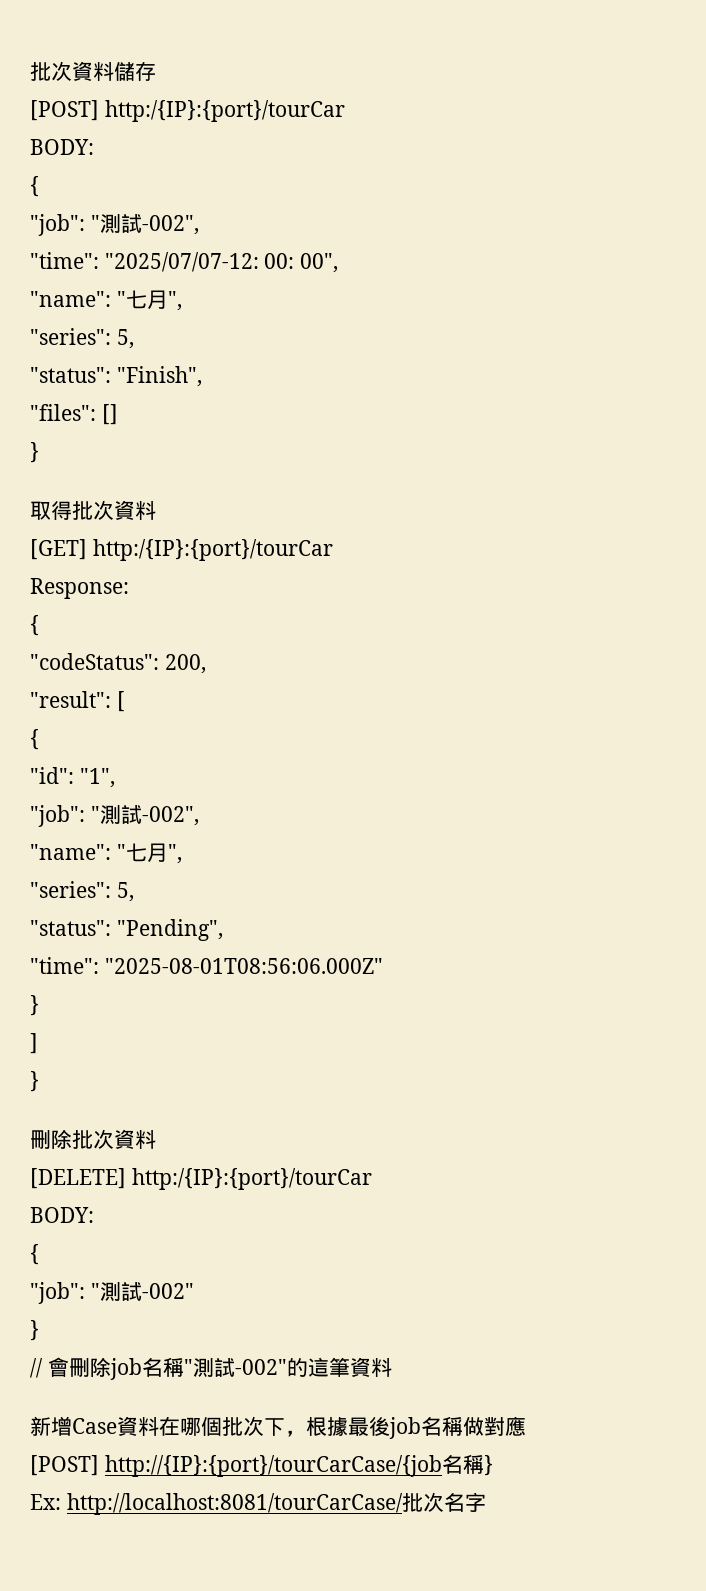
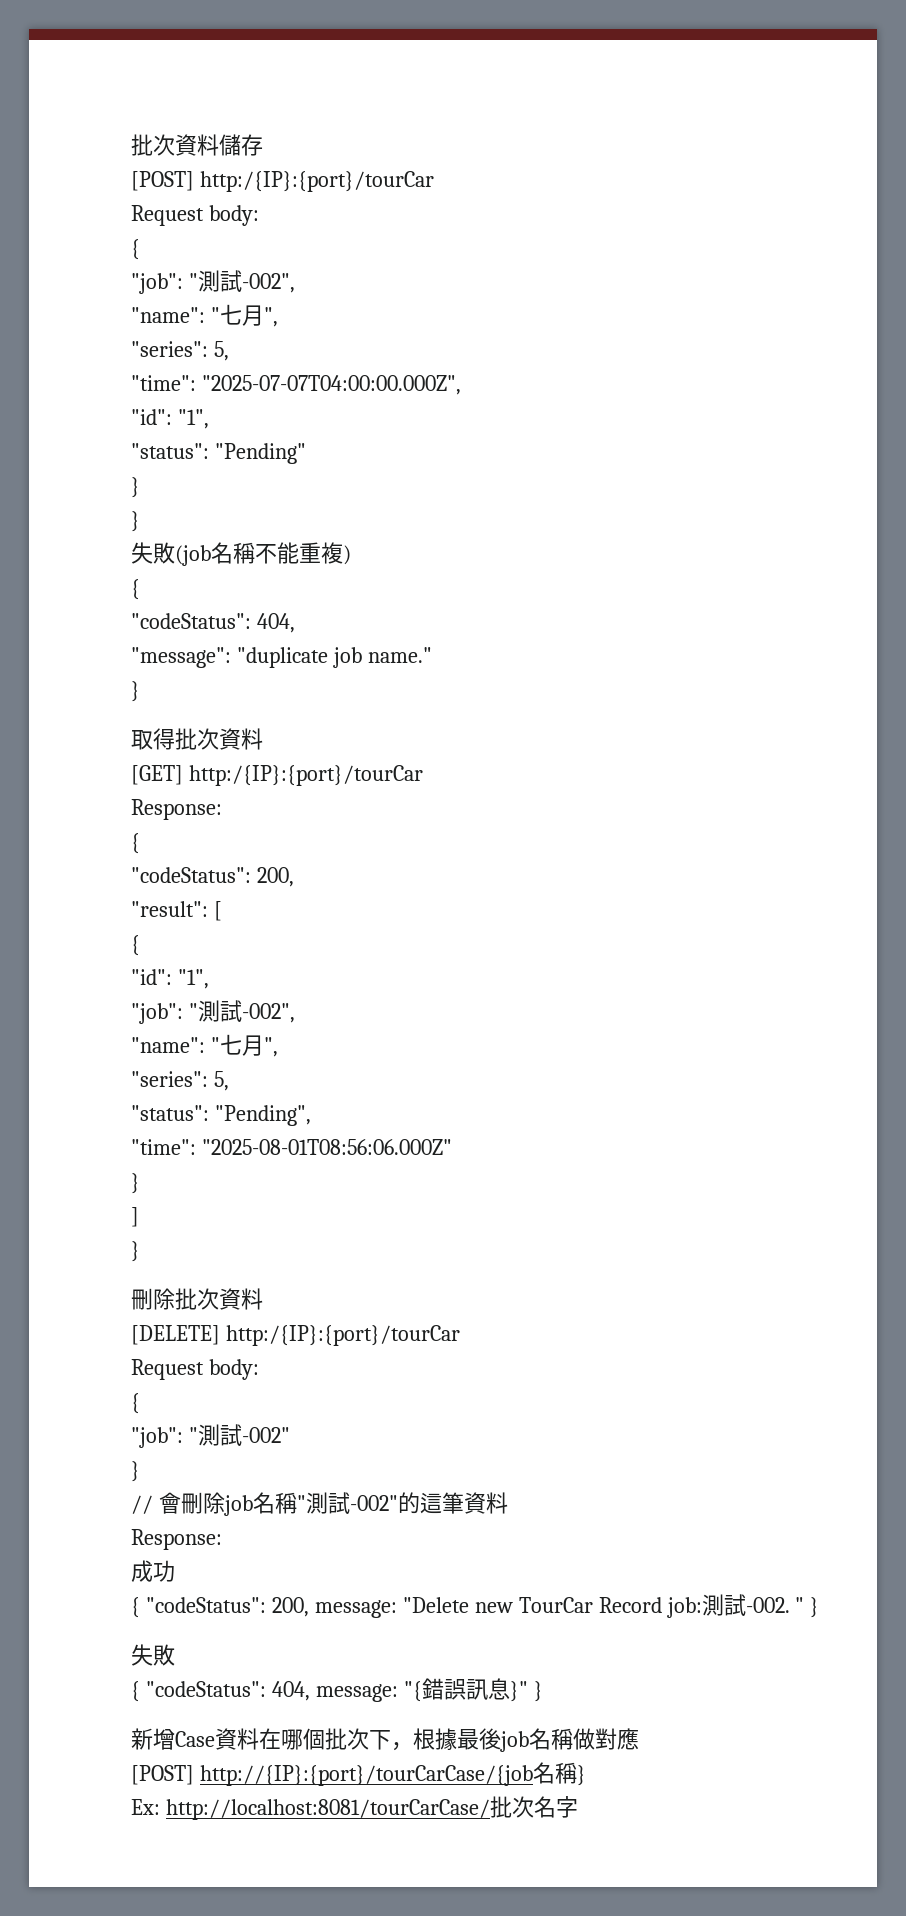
  [POST] http:/{IP}:{port}/tourCar
- BODY:
+ Request body:
  {
  "job": "測試-002",
- "time": "2025/07/07-12: 00: 00",
  "name": "七月",
  "series": 5,
- "status": "Finish",
- "files": []
+ "time": "2025-07-07T04:00:00.000Z",
+ "id": "1",
+ "status": "Pending"
+ }
+ }
+ 失敗(job名稱不能重複)
+ {
+ "codeStatus": 404,
+ "message": "duplicate job name."
  [DELETE] http:/{IP}:{port}/tourCar
- BODY:
+ Request body:
  // 會刪除job名稱"測試-002"的這筆資料
+ Response:
+ 成功
+ { "codeStatus": 200, message: "Delete new TourCar Record job:測試-002. " }
+ 失敗
+ { "codeStatus": 404, message: "{錯誤訊息}" }

